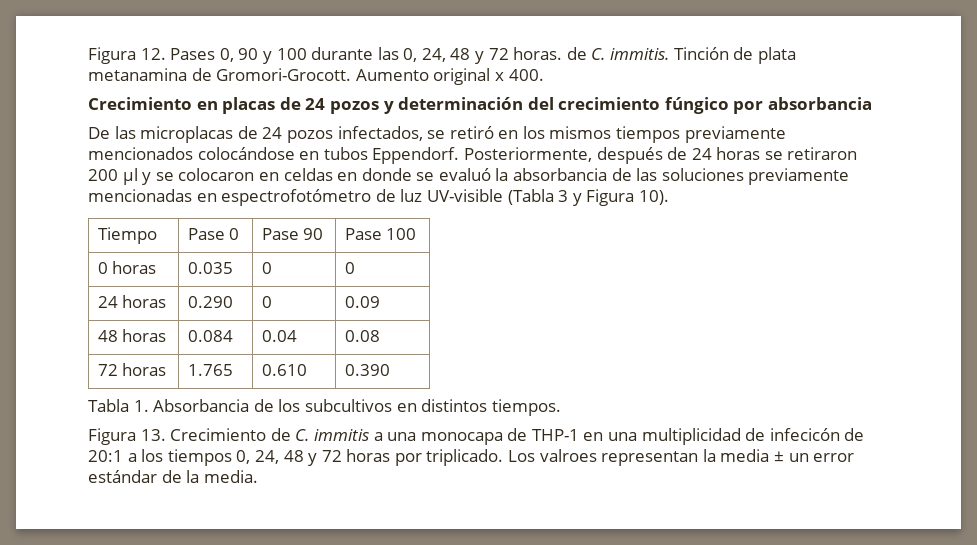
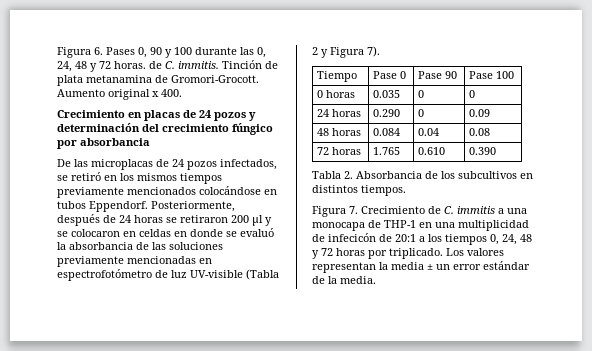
- Figura 12. Pases 0, 90 y 100 durante las 0, 24, 48 y 72 horas. de C. immitis.
+ Figura 6. Pases 0, 90 y 100 durante las 0, 24, 48 y 72 horas. de C. immitis.
- Posteriormente, después de 24 horas se retiraron 200 μl y se colocaron en celdas en donde se evaluó la absorbancia de las soluciones previamente mencionadas en espectrofotómetro de luz UV-visible (Tabla 3 y Figura 10).
+ Posteriormente, después de 24 horas se retiraron 200 μl y se colocaron en celdas en donde se evaluó la absorbancia de las soluciones previamente mencionadas en espectrofotómetro de luz UV-visible (Tabla 2 y Figura 7).
- Tabla 1. Absorbancia de los subcultivos en distintos tiempos.
+ Tabla 2. Absorbancia de los subcultivos en distintos tiempos.
- Figura 13. Crecimiento de C. immitis a una monocapa de THP-1 en una multiplicidad de infecicón de 20:1 a los tiempos 0, 24, 48 y 72 horas por triplicado.
+ Figura 7. Crecimiento de C. immitis a una monocapa de THP-1 en una multiplicidad de infecicón de 20:1 a los tiempos 0, 24, 48 y 72 horas por triplicado.
- Los valroes representan la media ± un error estándar de la media.
+ Los valores representan la media ± un error estándar de la media.

